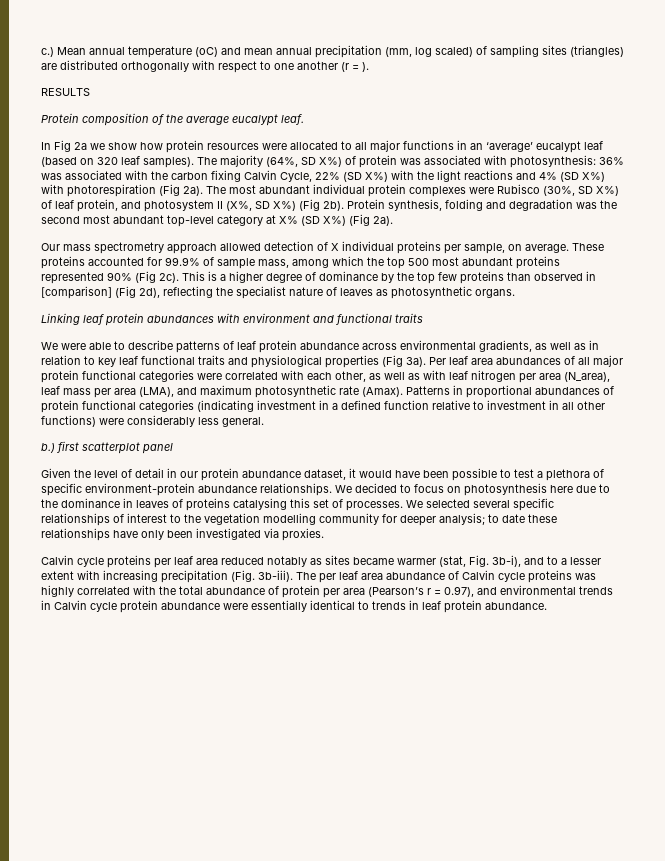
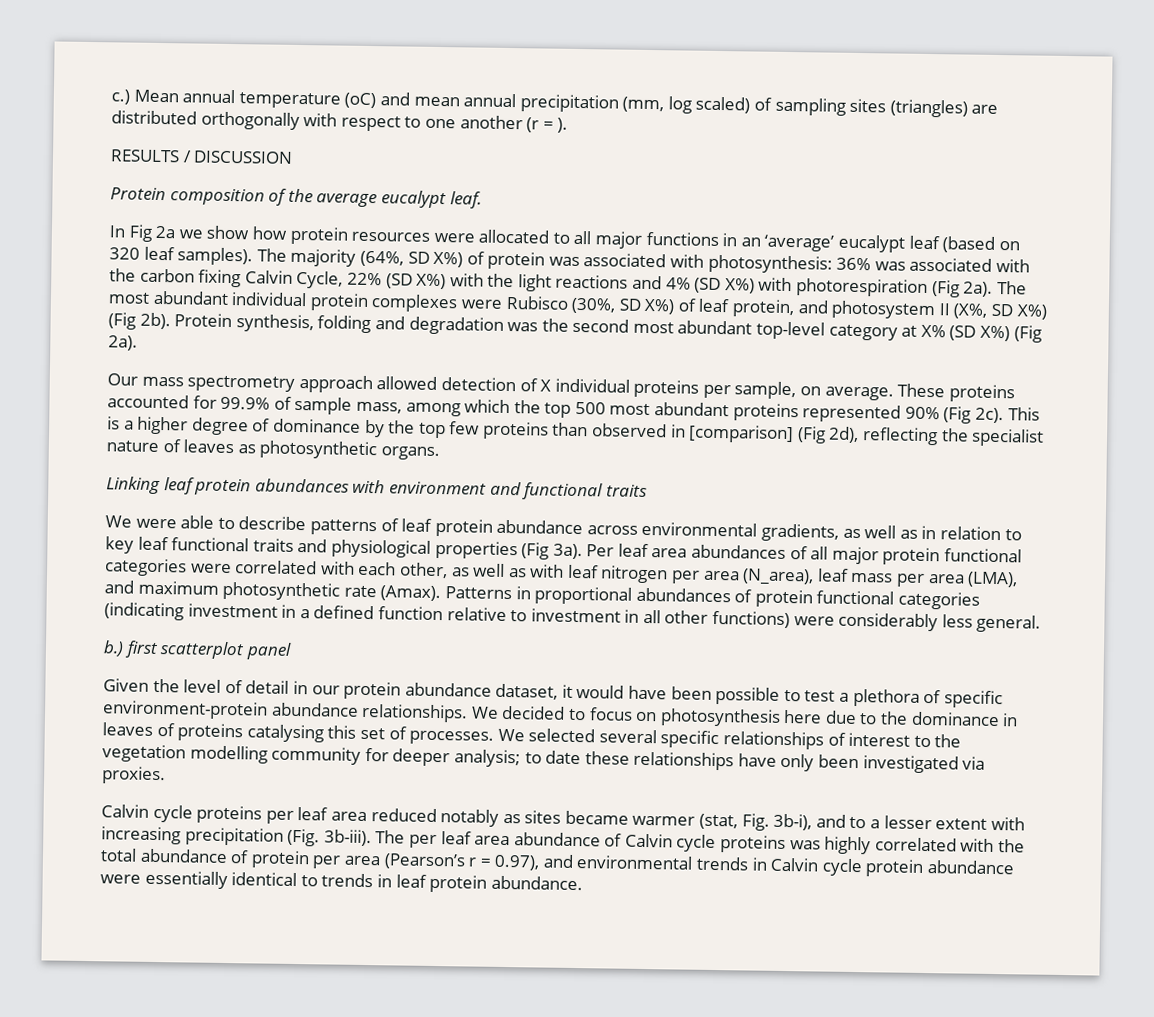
- RESULTS
+ RESULTS / DISCUSSION

